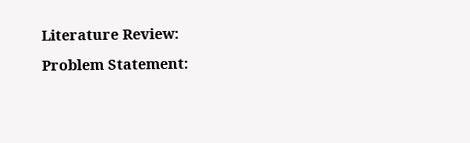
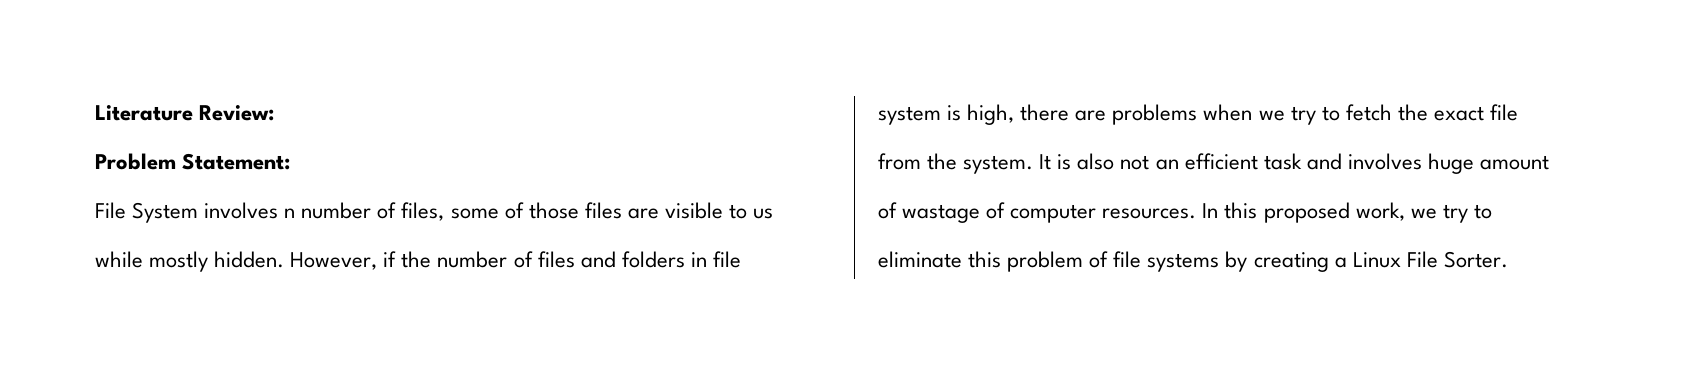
+ File System involves n number of files, some of those files are visible to us
+ while mostly hidden. However, if the number of files and folders in file
+ system is high, there are problems when we try to fetch the exact file
+ from the system. It is also not an efficient task and involves huge amount
+ of wastage of computer resources. In this proposed work, we try to
+ eliminate this problem of file systems by creating a Linux File Sorter.

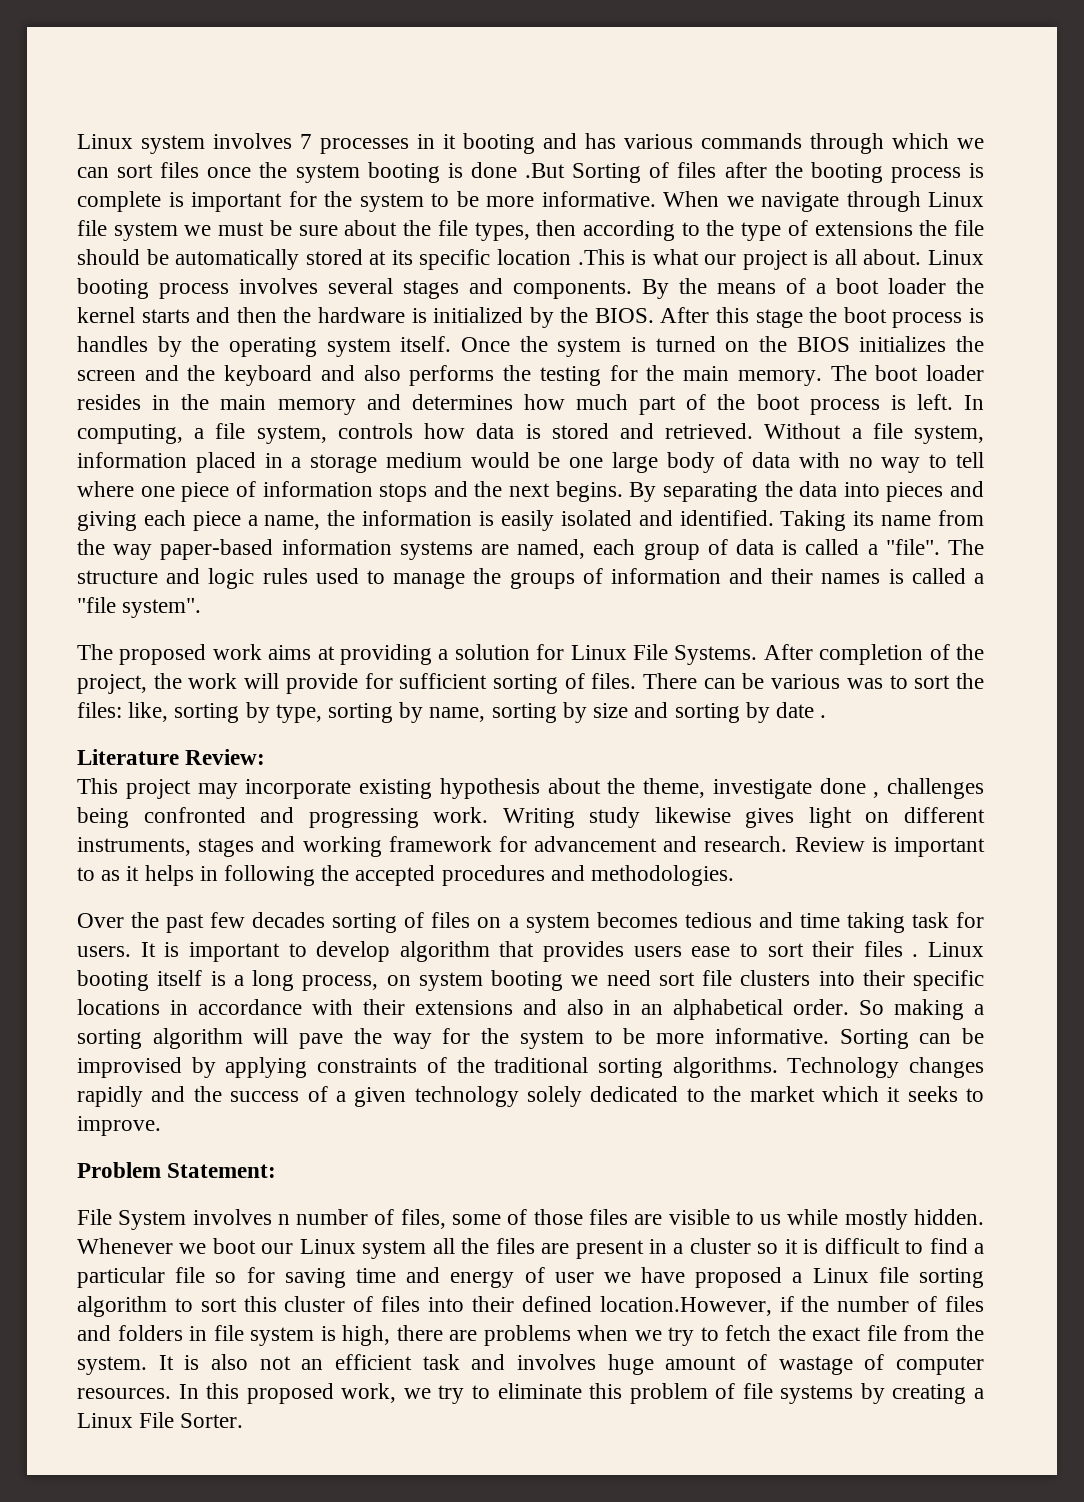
+ Linux system involves 7 processes in it booting and has various commands through which we can sort files once the system booting is done .But Sorting of files after the booting process is complete is important for the system to be more informative. When we navigate through Linux file system we must be sure about the file types, then according to the type of extensions the file should be automatically stored at its specific location .This is what our project is all about. Linux booting process involves several stages and components. By the means of a boot loader the kernel starts and then the hardware is initialized by the BIOS. After this stage the boot process is handles by the operating system itself. Once the system is turned on the BIOS initializes the screen and the keyboard and also performs the testing for the main memory. The boot loader resides in the main memory and determines how much part of the boot process is left. In computing, a file system, controls how data is stored and retrieved. Without a file system, information placed in a storage medium would be one large body of data with no way to tell where one piece of information stops and the next begins. By separating the data into pieces and giving each piece a name, the information is easily isolated and identified. Taking its name from the way paper-based information systems are named, each group of data is called a "file". The structure and logic rules used to manage the groups of information and their names is called a "file system".
+ The proposed work aims at providing a solution for Linux File Systems. After completion of the project, the work will provide for sufficient sorting of files. There can be various was to sort the files: like, sorting by type, sorting by name, sorting by size and sorting by date .
  Literature Review:
+ This project may incorporate existing hypothesis about the theme, investigate done , challenges being confronted and progressing work. Writing study likewise gives light on different instruments, stages and working framework for advancement and research. Review is important to as it helps in following the accepted procedures and methodologies.
+ Over the past few decades sorting of files on a system becomes tedious and time taking task for users. It is important to develop algorithm that provides users ease to sort their files . Linux booting itself is a long process, on system booting we need sort file clusters into their specific locations in accordance with their extensions and also in an alphabetical order. So making a sorting algorithm will pave the way for the system to be more informative. Sorting can be improvised by applying constraints of the traditional sorting algorithms. Technology changes rapidly and the success of a given technology solely dedicated to the market which it seeks to improve.
- File System involves n number of files, some of those files are visible to us
- while mostly hidden.
+ File System involves n number of files, some of those files are visible to us while mostly hidden.
- However, if the number of files and folders in file
- system is high, there are problems when we try to fetch the exact file
- from the system.
+ Whenever we boot our Linux system all the files are present in a cluster so it is difficult to find a particular file so for saving time and energy of user we have proposed a Linux file sorting algorithm to sort this cluster of files into their defined location.However, if the number of files and folders in file system is high, there are problems when we try to fetch the exact file from the system.
- It is also not an efficient task and involves huge amount
- of wastage of computer resources.
+ It is also not an efficient task and involves huge amount of wastage of computer resources.
- In this proposed work, we try to
- eliminate this problem of file systems by creating a Linux File Sorter.
+ In this proposed work, we try to eliminate this problem of file systems by creating a Linux File Sorter.

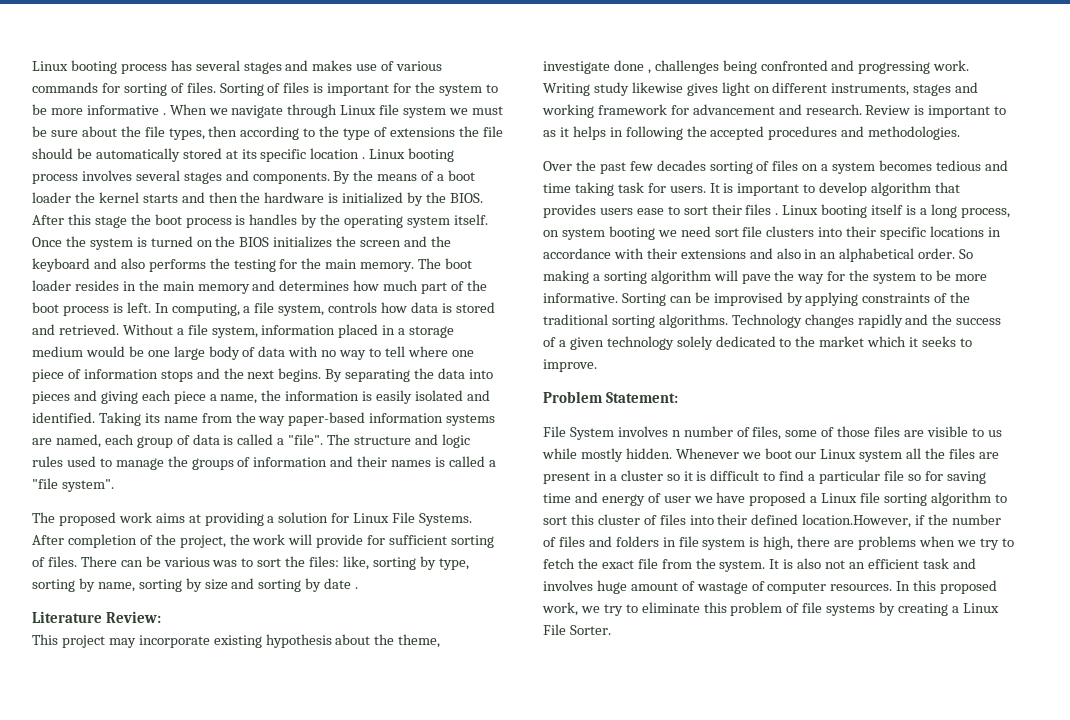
- Linux system involves 7 processes in it booting and has various commands through which we can sort files once the system booting is done .But Sorting of files after the booting process is complete is important for the system to be more informative.
+ Linux booting process has several stages and makes use of various commands for sorting of files. Sorting of files is important for the system to be more informative .
- When we navigate through Linux file system we must be sure about the file types, then according to the type of extensions the file should be automatically stored at its specific location .This is what our project is all about.
+ When we navigate through Linux file system we must be sure about the file types, then according to the type of extensions the file should be automatically stored at its specific location .

